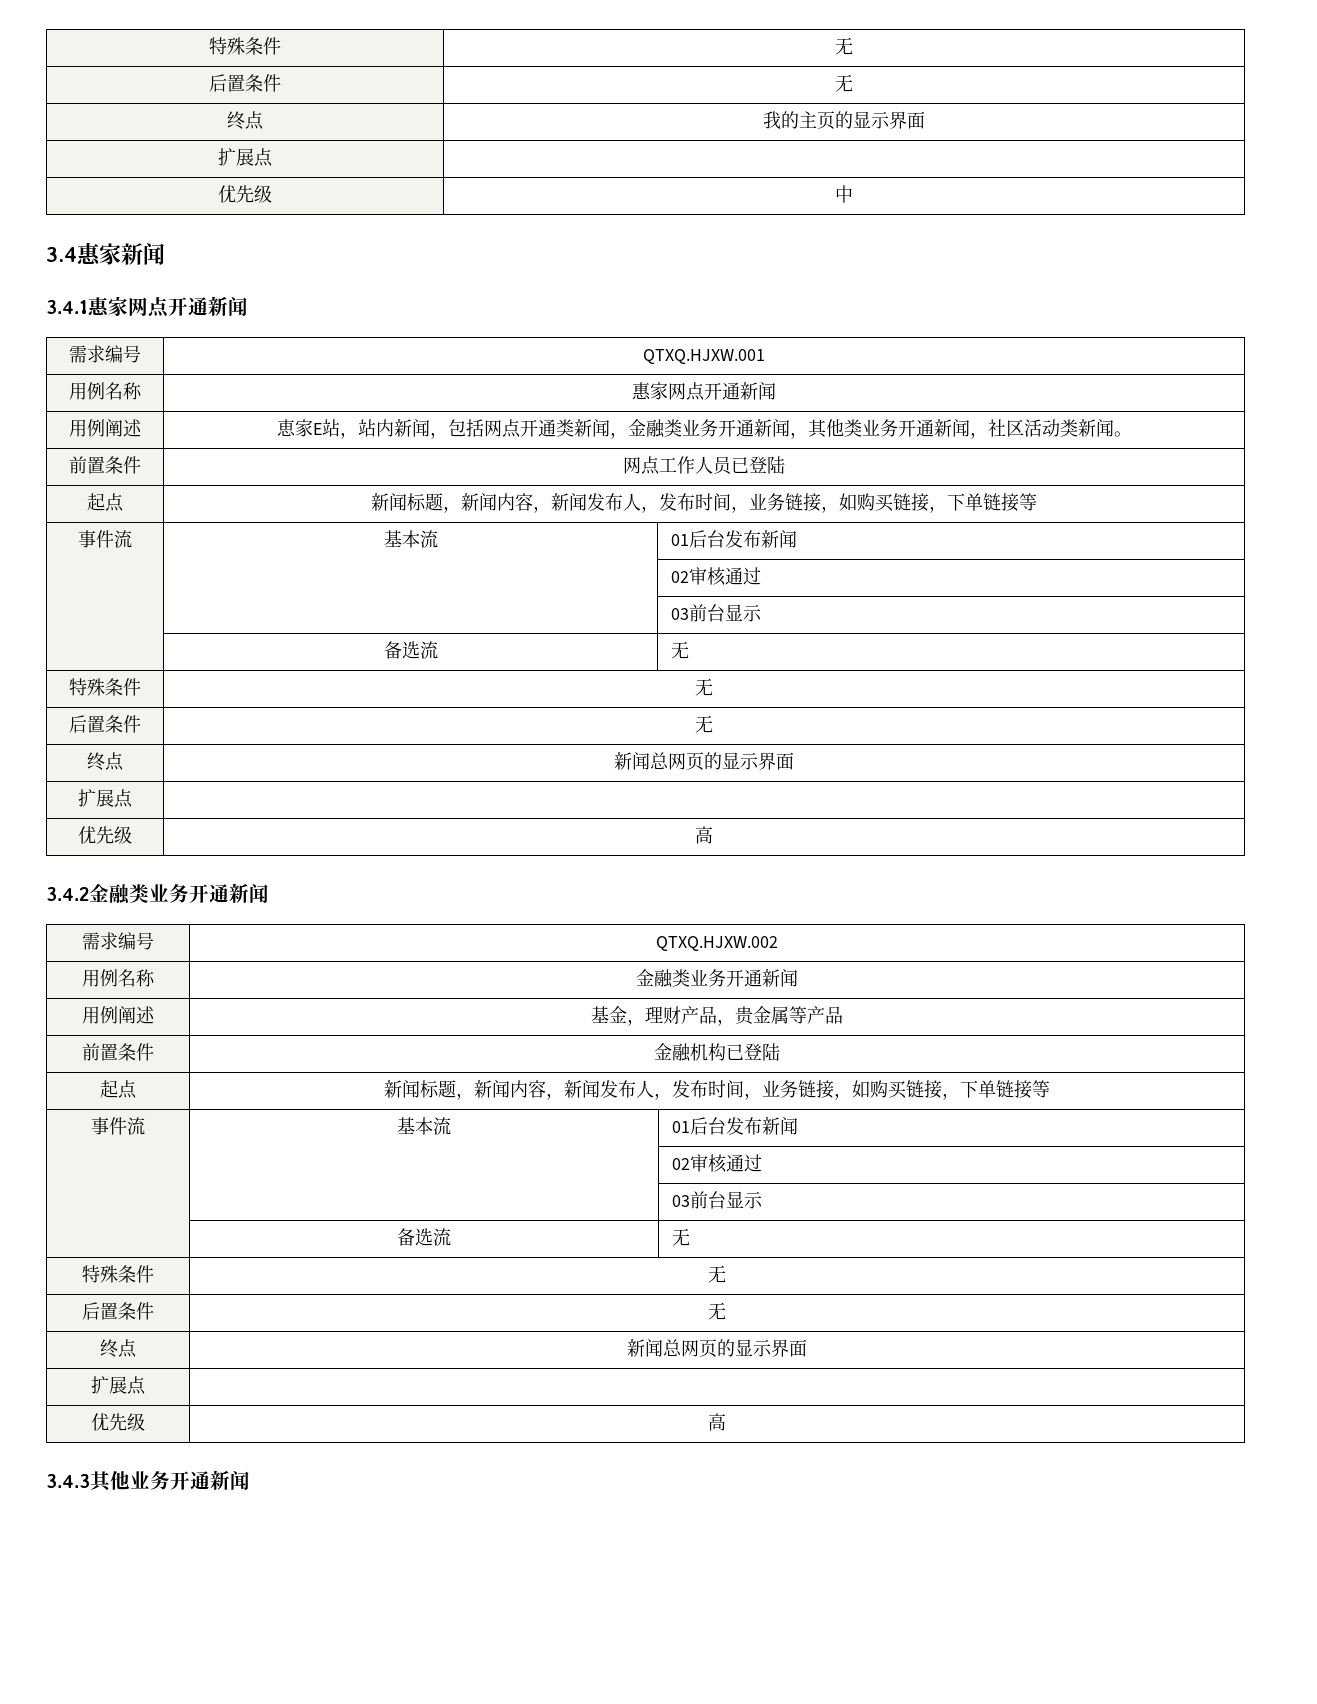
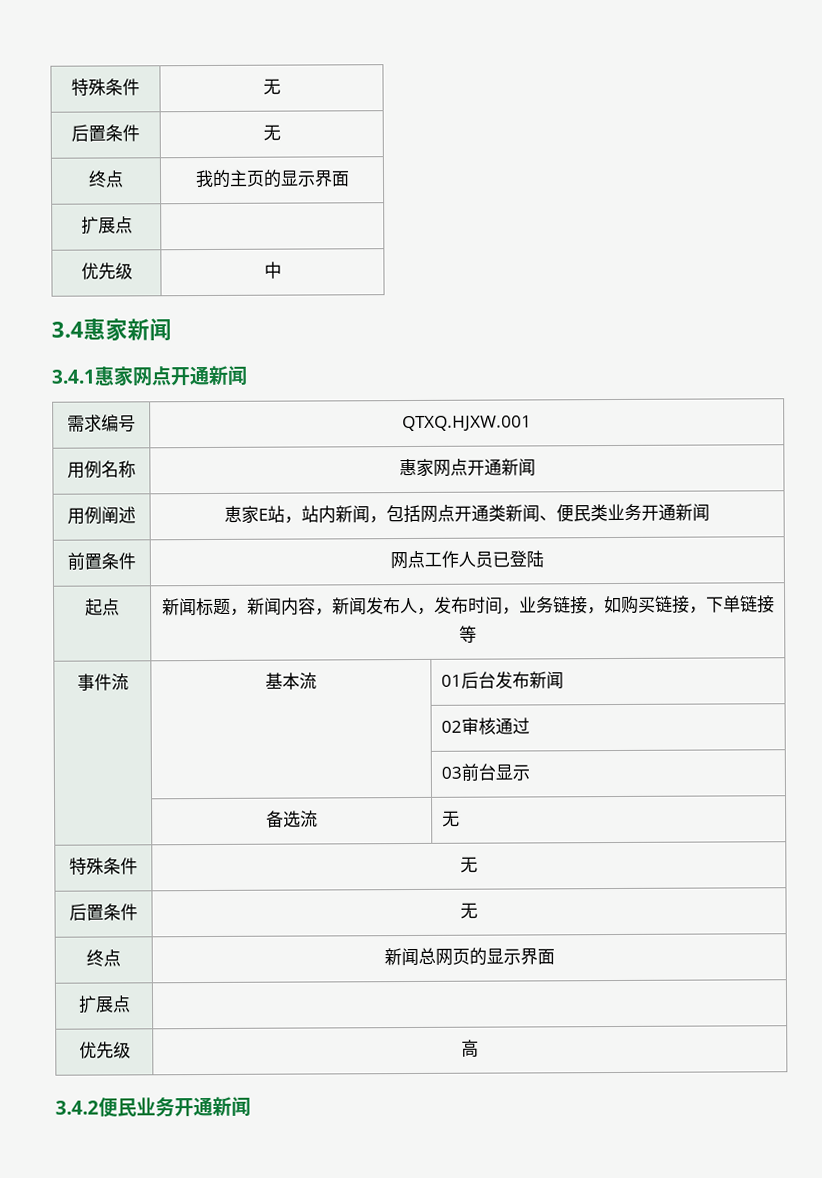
- 用例阐述 | 恵家E站，站内新闻，包括网点开通类新闻，金融类业务开通新闻，其他类业务开通新闻，社区活动类新闻。
+ 用例阐述 | 恵家E站，站内新闻，包括网点开通类新闻、便民类业务开通新闻
- 3.4.2金融类业务开通新闻
- 需求编号 | QTXQ.HJXW.002
- 用例名称 | 金融类业务开通新闻
- 用例阐述 | 基金，理财产品，贵金属等产品
- 前置条件 | 金融机构已登陆
- 起点 | 新闻标题，新闻内容，新闻发布人，发布时间，业务链接，如购买链接，下单链接等
- 事件流 | 基本流 | 01后台发布新闻
- | | 02审核通过
- | | 03前台显示
- | 备选流 | 无
- 特殊条件 | 无
- 后置条件 | 无
- 终点 | 新闻总网页的显示界面
- 扩展点 |
- 优先级 | 高
- 3.4.3其他业务开通新闻
+ 3.4.2便民业务开通新闻

